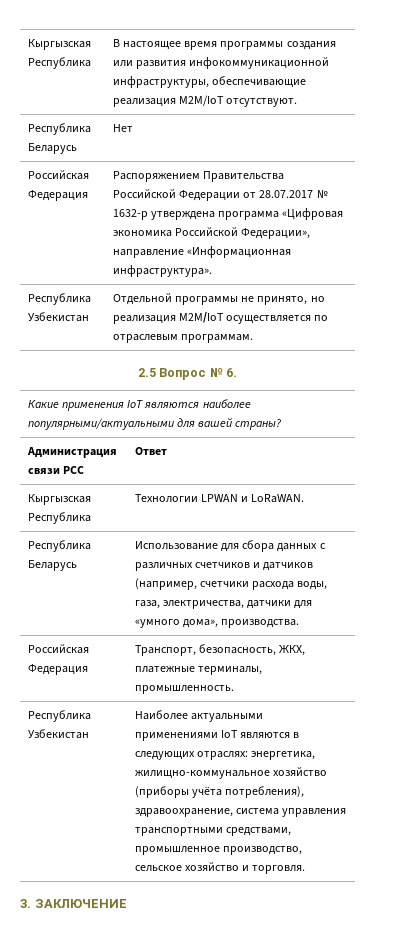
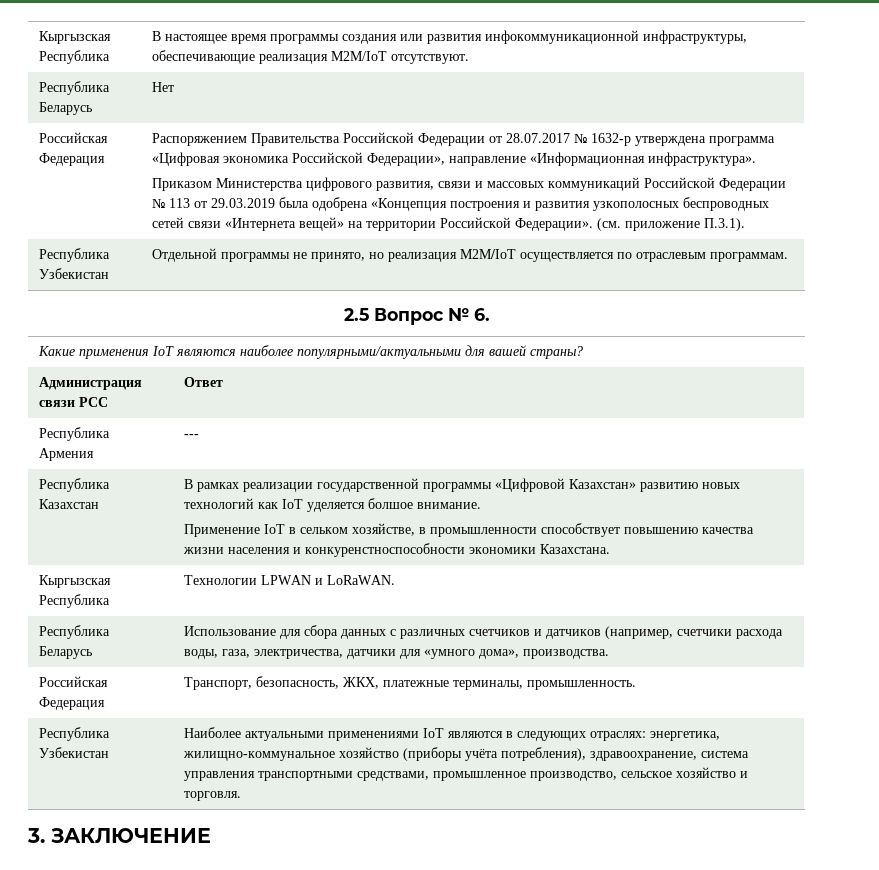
+ Приказом Министерства цифрового развития, связи и массовых коммуникаций Российской Федерации № 113 от 29.03.2019 была одобрена «Концепция построения и развития узкополосных беспроводных сетей связи «Интернета вещей» на территории Российской Федерации». (см. приложение П.3.1).
+ Республика Армения | ---
+ Республика Казахстан | В рамках реализации государственной программы «Цифровой Казахстан» развитию новых технологий как IoT уделяется болшое внимание.
+ Применение IoT в сельком хозяйстве, в промышленности способствует повышению качества жизни населения и конкуренстноспособности экономики Казахстана.

